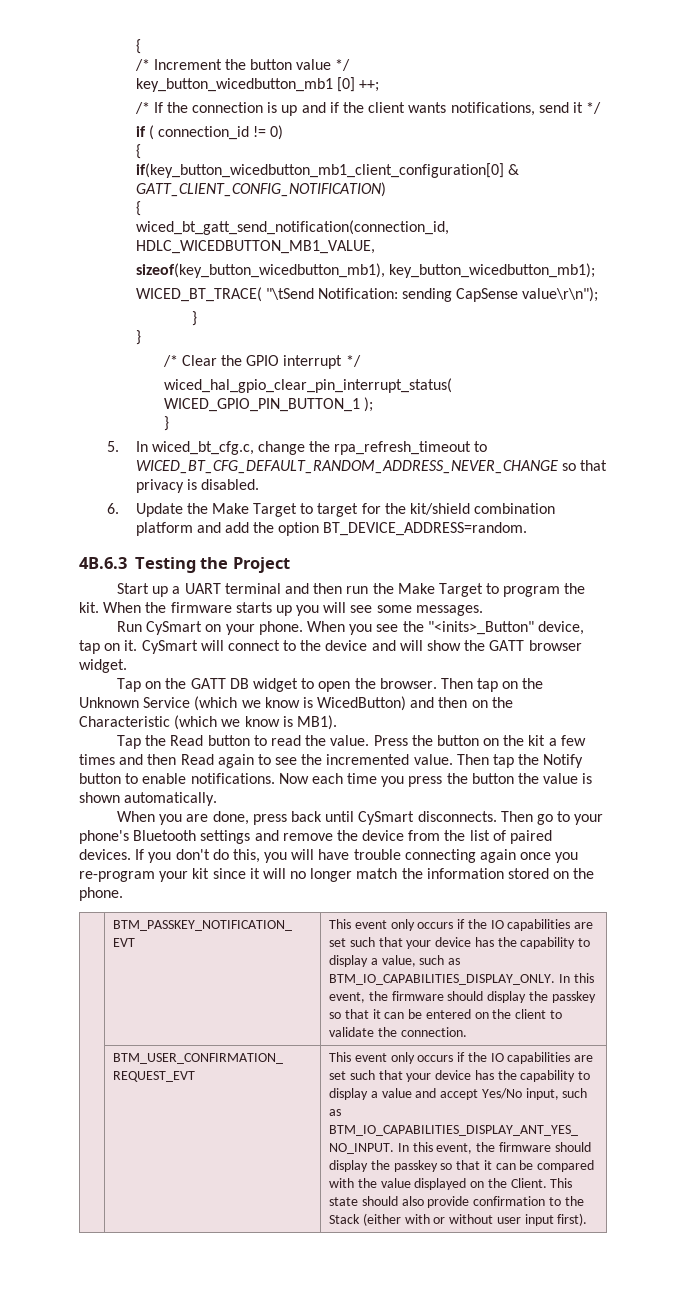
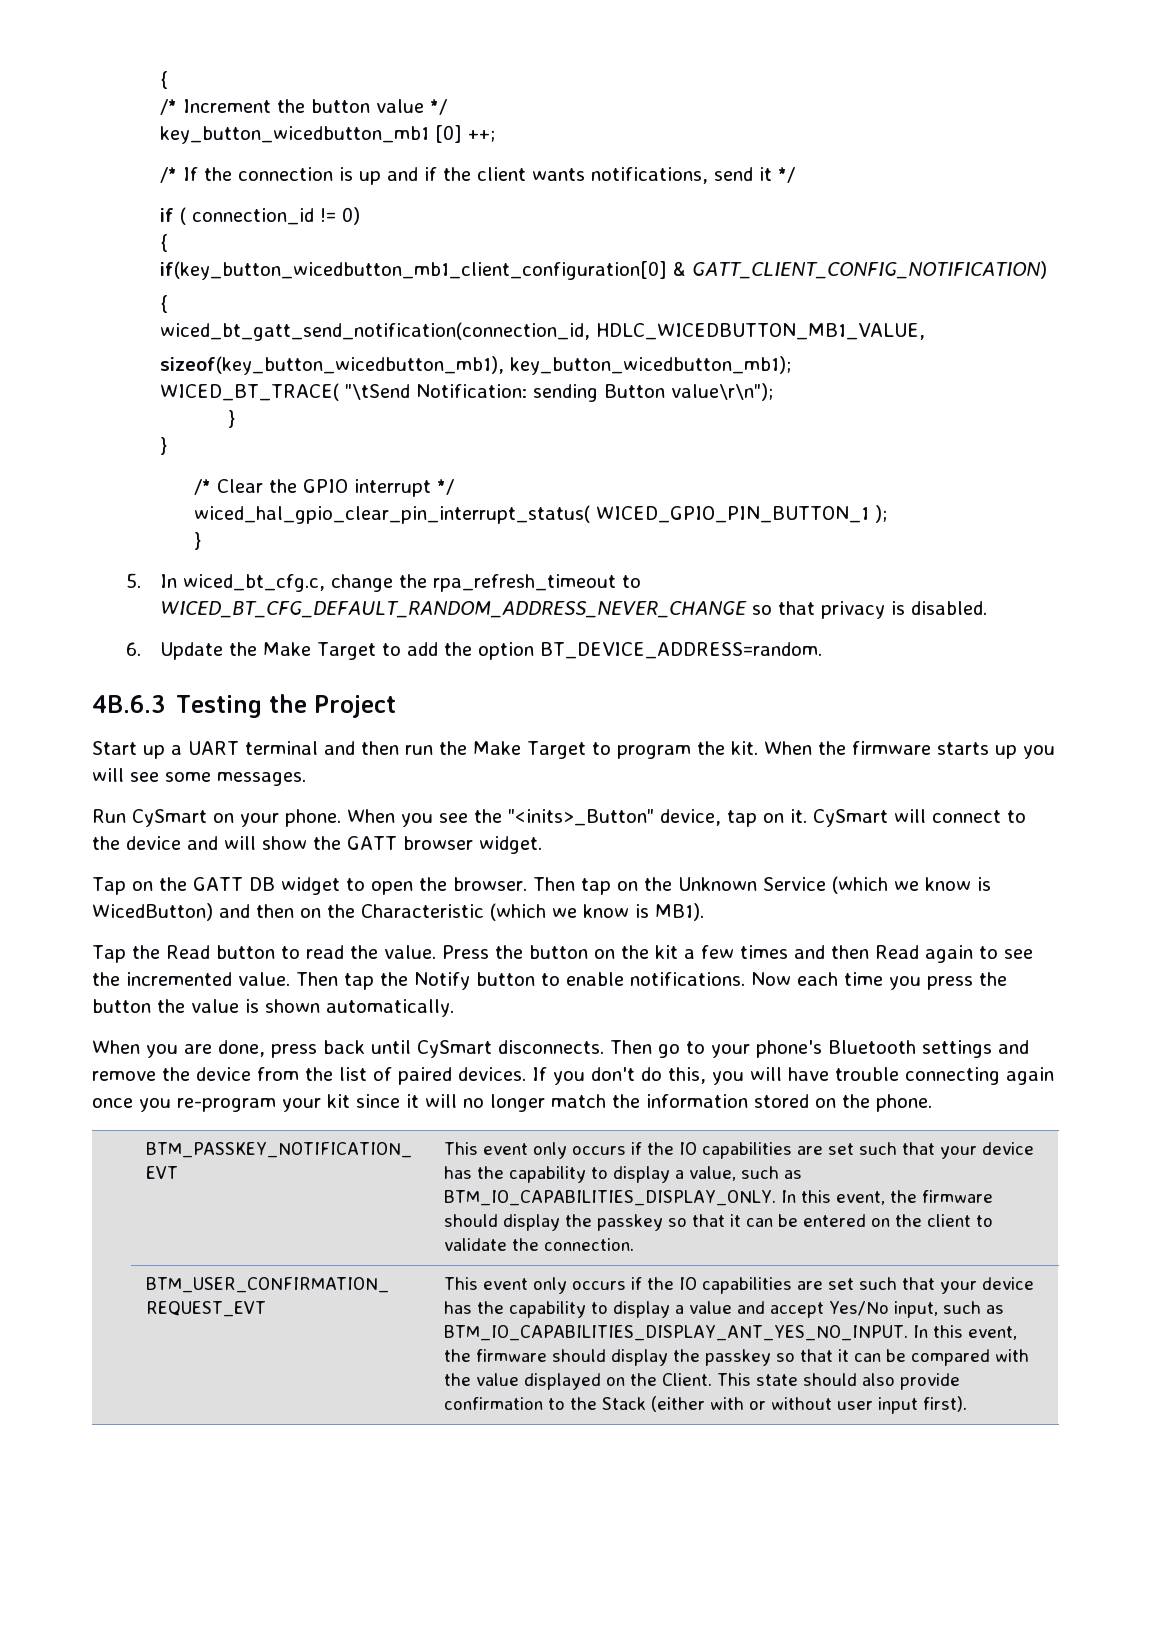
- WICED_BT_TRACE( "\tSend Notification: sending CapSense value\r\n");
+ WICED_BT_TRACE( "\tSend Notification: sending Button value\r\n");
- 6. Update the Make Target to target for the kit/shield combination platform and add the option BT_DEVICE_ADDRESS=random.
+ 6. Update the Make Target to add the option BT_DEVICE_ADDRESS=random.

